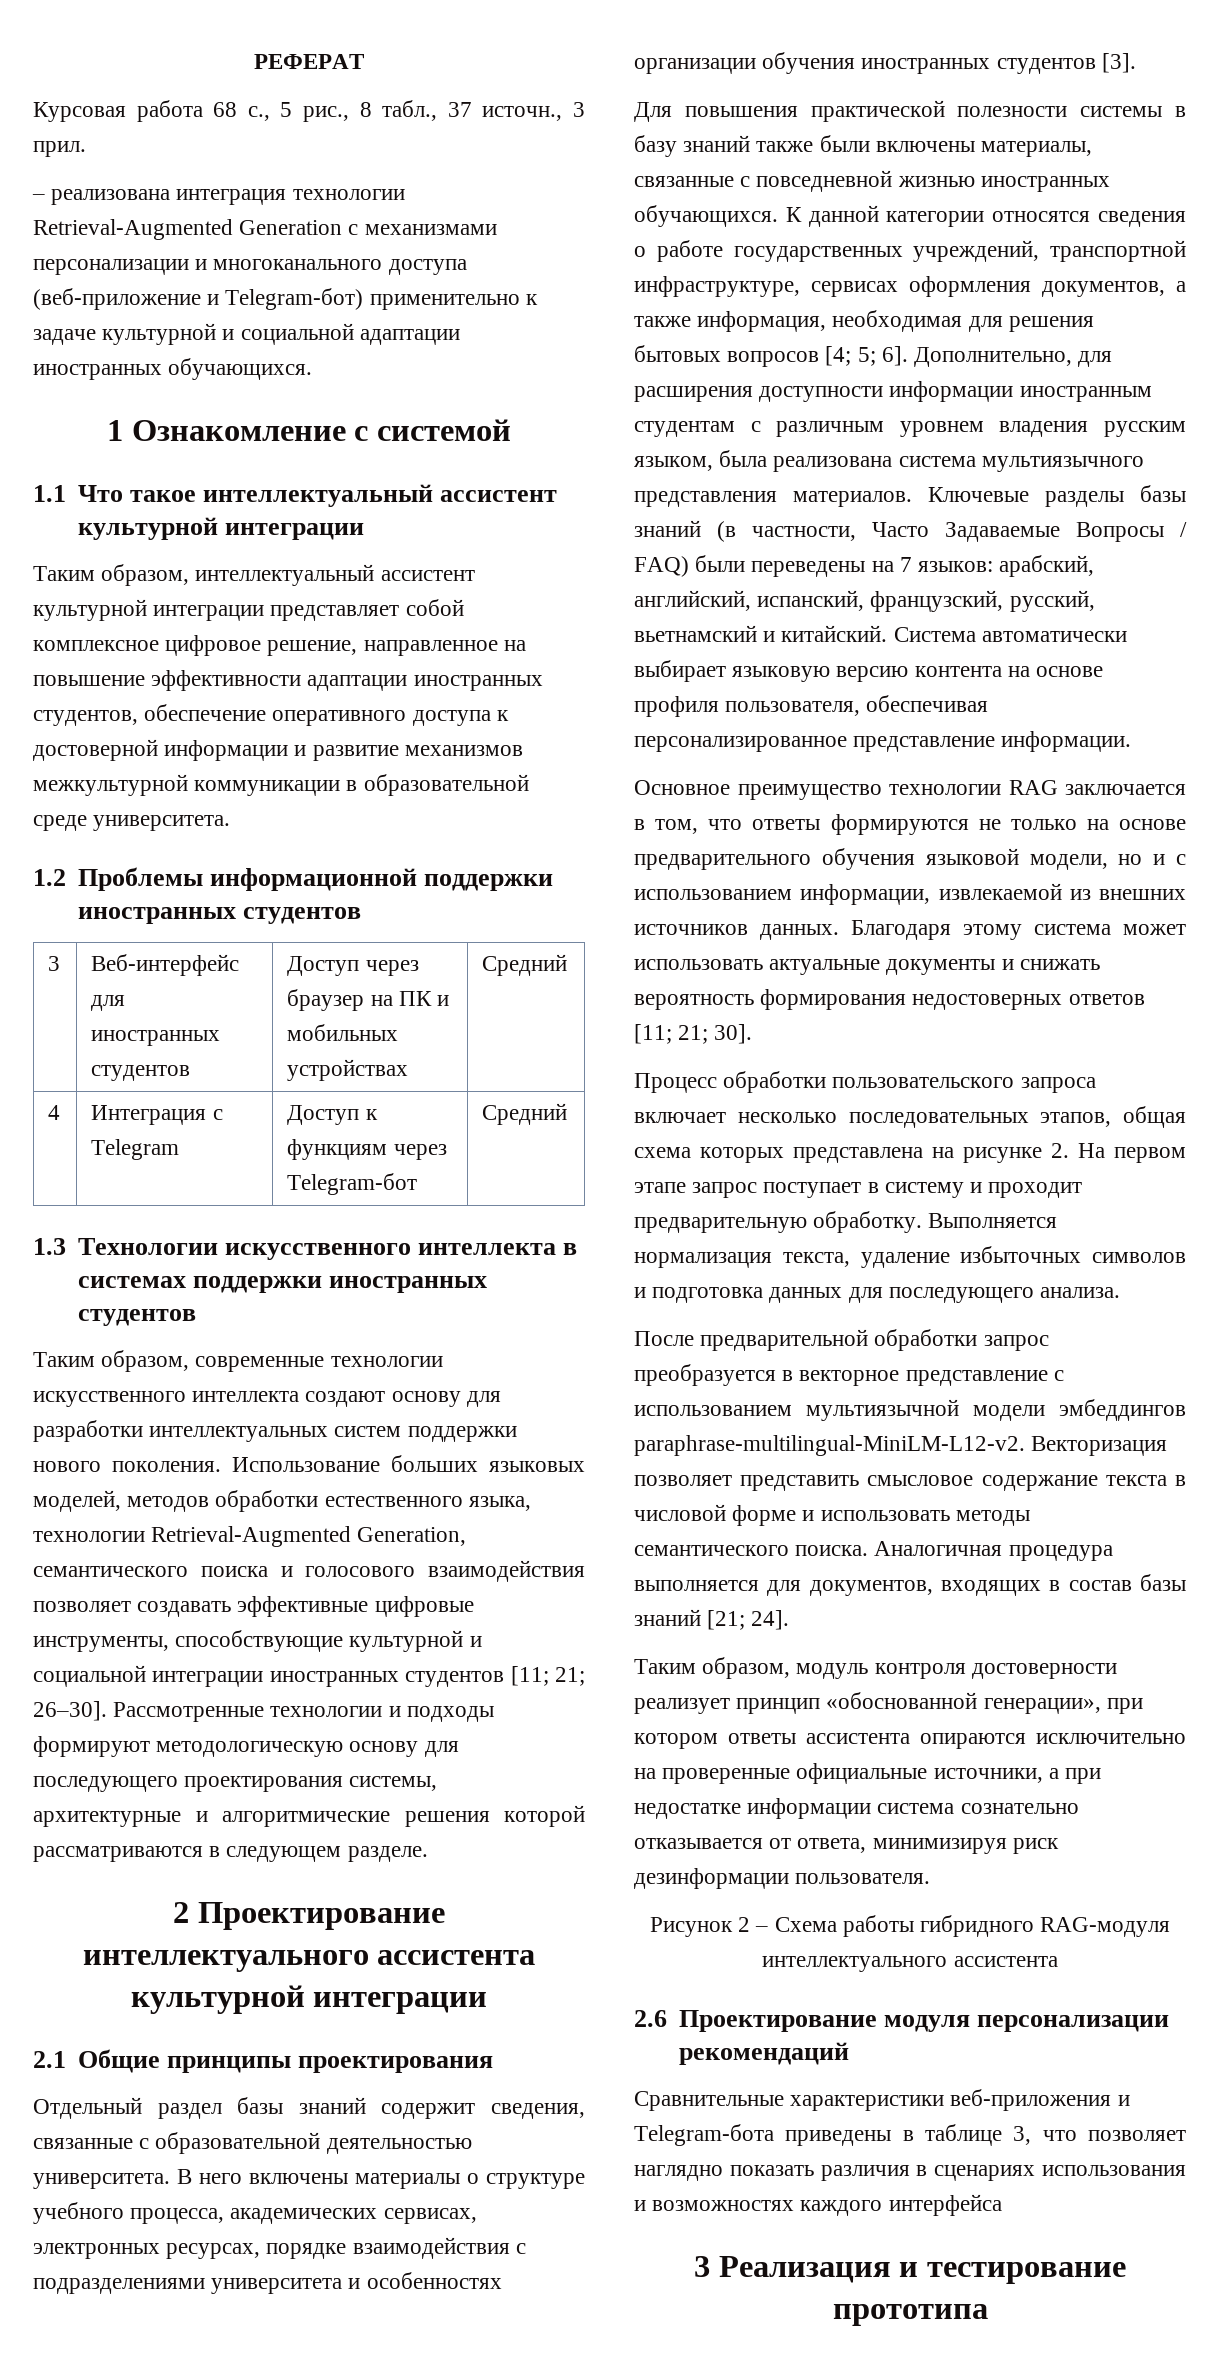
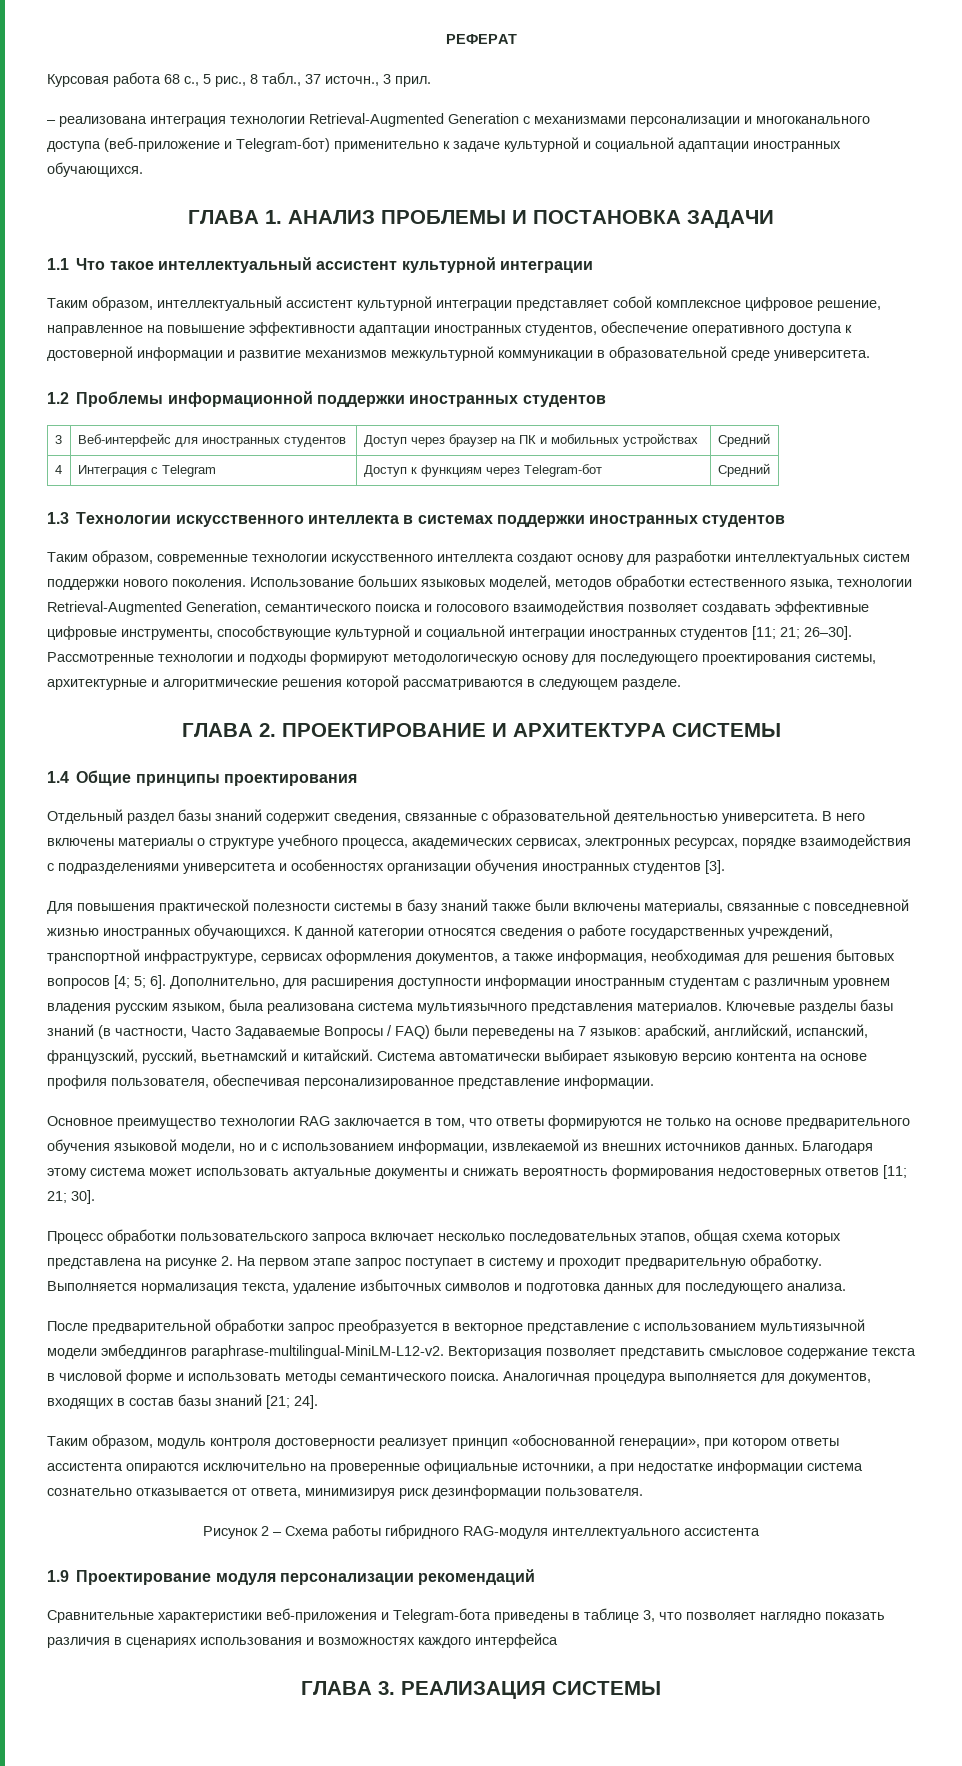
- 1 Ознакомление с системой
+ ГЛАВА 1. АНАЛИЗ ПРОБЛЕМЫ И ПОСТАНОВКА ЗАДАЧИ
- 2 Проектирование интеллектуального ассистента культурной интеграции
- 2.1 Общие принципы проектирования
+ ГЛАВА 2. ПРОЕКТИРОВАНИЕ И АРХИТЕКТУРА СИСТЕМЫ
+ 1.4 Общие принципы проектирования
- 2.6 Проектирование модуля персонализации рекомендаций
+ 1.9 Проектирование модуля персонализации рекомендаций
- 3 Реализация и тестирование прототипа
+ ГЛАВА 3. РЕАЛИЗАЦИЯ СИСТЕМЫ

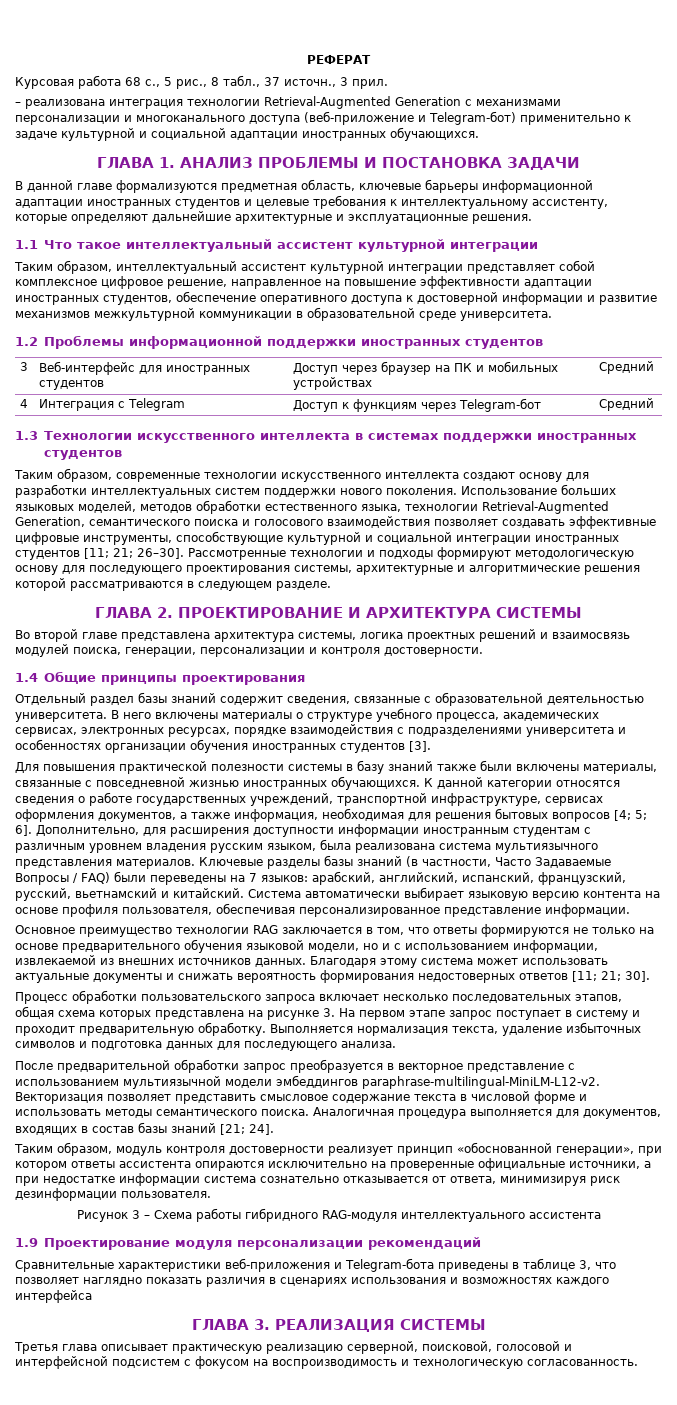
+ В данной главе формализуются предметная область, ключевые барьеры информационной адаптации иностранных студентов и целевые требования к интеллектуальному ассистенту, которые определяют дальнейшие архитектурные и эксплуатационные решения.
+ Во второй главе представлена архитектура системы, логика проектных решений и взаимосвязь модулей поиска, генерации, персонализации и контроля достоверности.
- Процесс обработки пользовательского запроса включает несколько последовательных этапов, общая схема которых представлена на рисунке 2. На первом этапе запрос поступает в систему и проходит предварительную обработку.
+ Процесс обработки пользовательского запроса включает несколько последовательных этапов, общая схема которых представлена на рисунке 3. На первом этапе запрос поступает в систему и проходит предварительную обработку.
- Рисунок 2 – Схема работы гибридного RAG-модуля интеллектуального ассистента
+ Рисунок 3 – Схема работы гибридного RAG-модуля интеллектуального ассистента
+ Третья глава описывает практическую реализацию серверной, поисковой, голосовой и интерфейсной подсистем с фокусом на воспроизводимость и технологическую согласованность.

